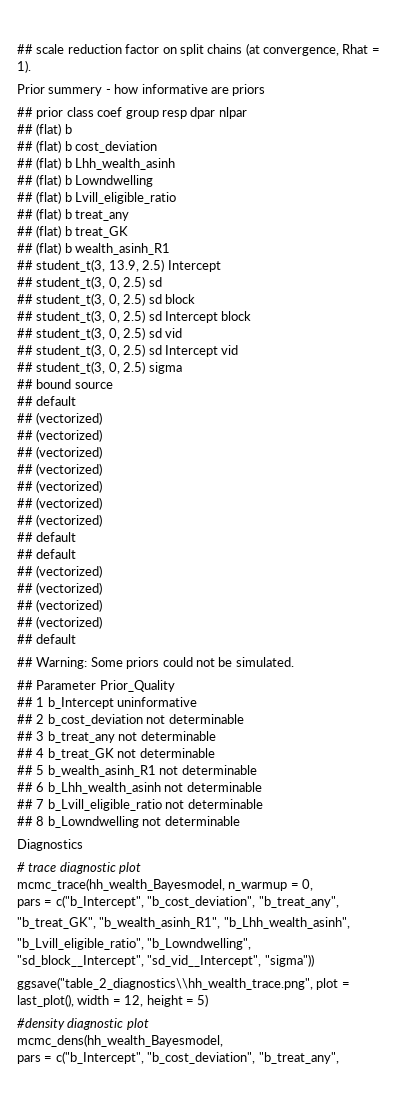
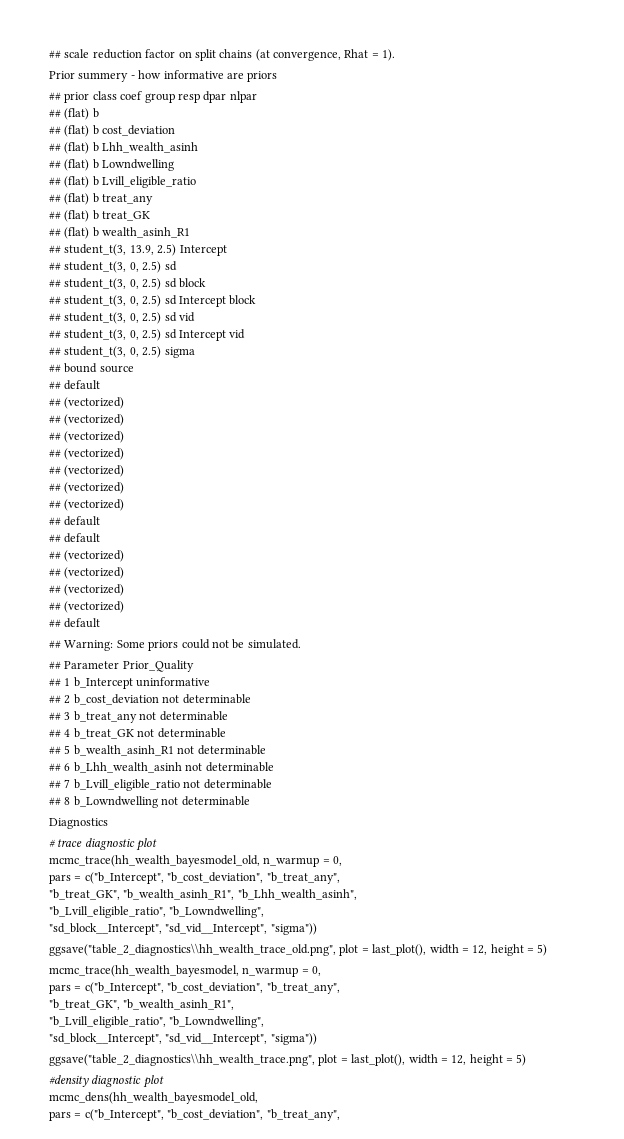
- mcmc_trace(hh_wealth_Bayesmodel, n_warmup = 0,
+ mcmc_trace(hh_wealth_bayesmodel_old, n_warmup = 0,
+ ggsave("table_2_diagnostics\\hh_wealth_trace_old.png", plot = last_plot(), width = 12, height = 5)
+ mcmc_trace(hh_wealth_bayesmodel, n_warmup = 0,
+ pars = c("b_Intercept", "b_cost_deviation", "b_treat_any",
+ "b_treat_GK", "b_wealth_asinh_R1",
+ "b_Lvill_eligible_ratio", "b_Lowndwelling",
+ "sd_block__Intercept", "sd_vid__Intercept", "sigma"))
- mcmc_dens(hh_wealth_Bayesmodel,
+ mcmc_dens(hh_wealth_bayesmodel_old,

